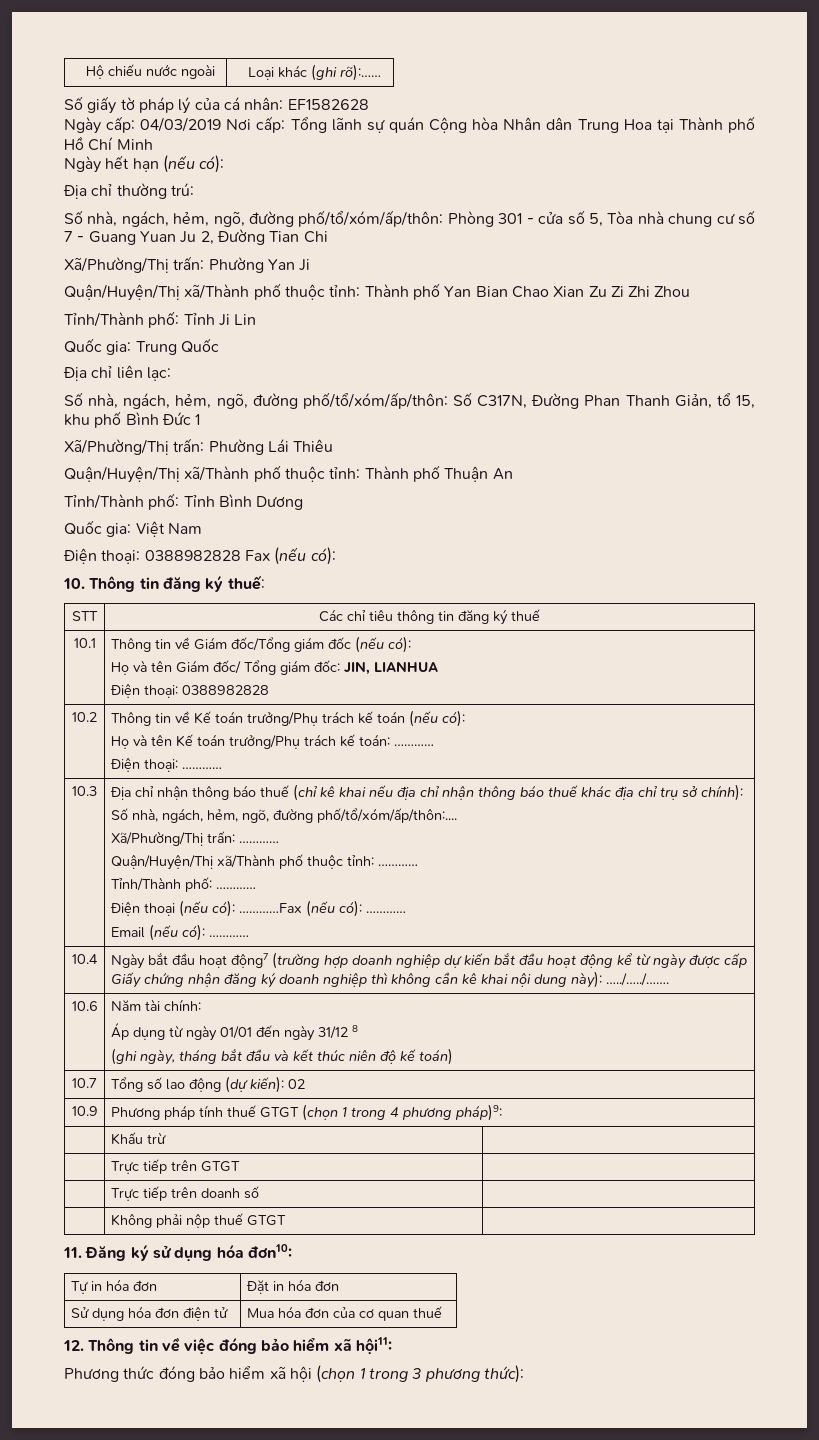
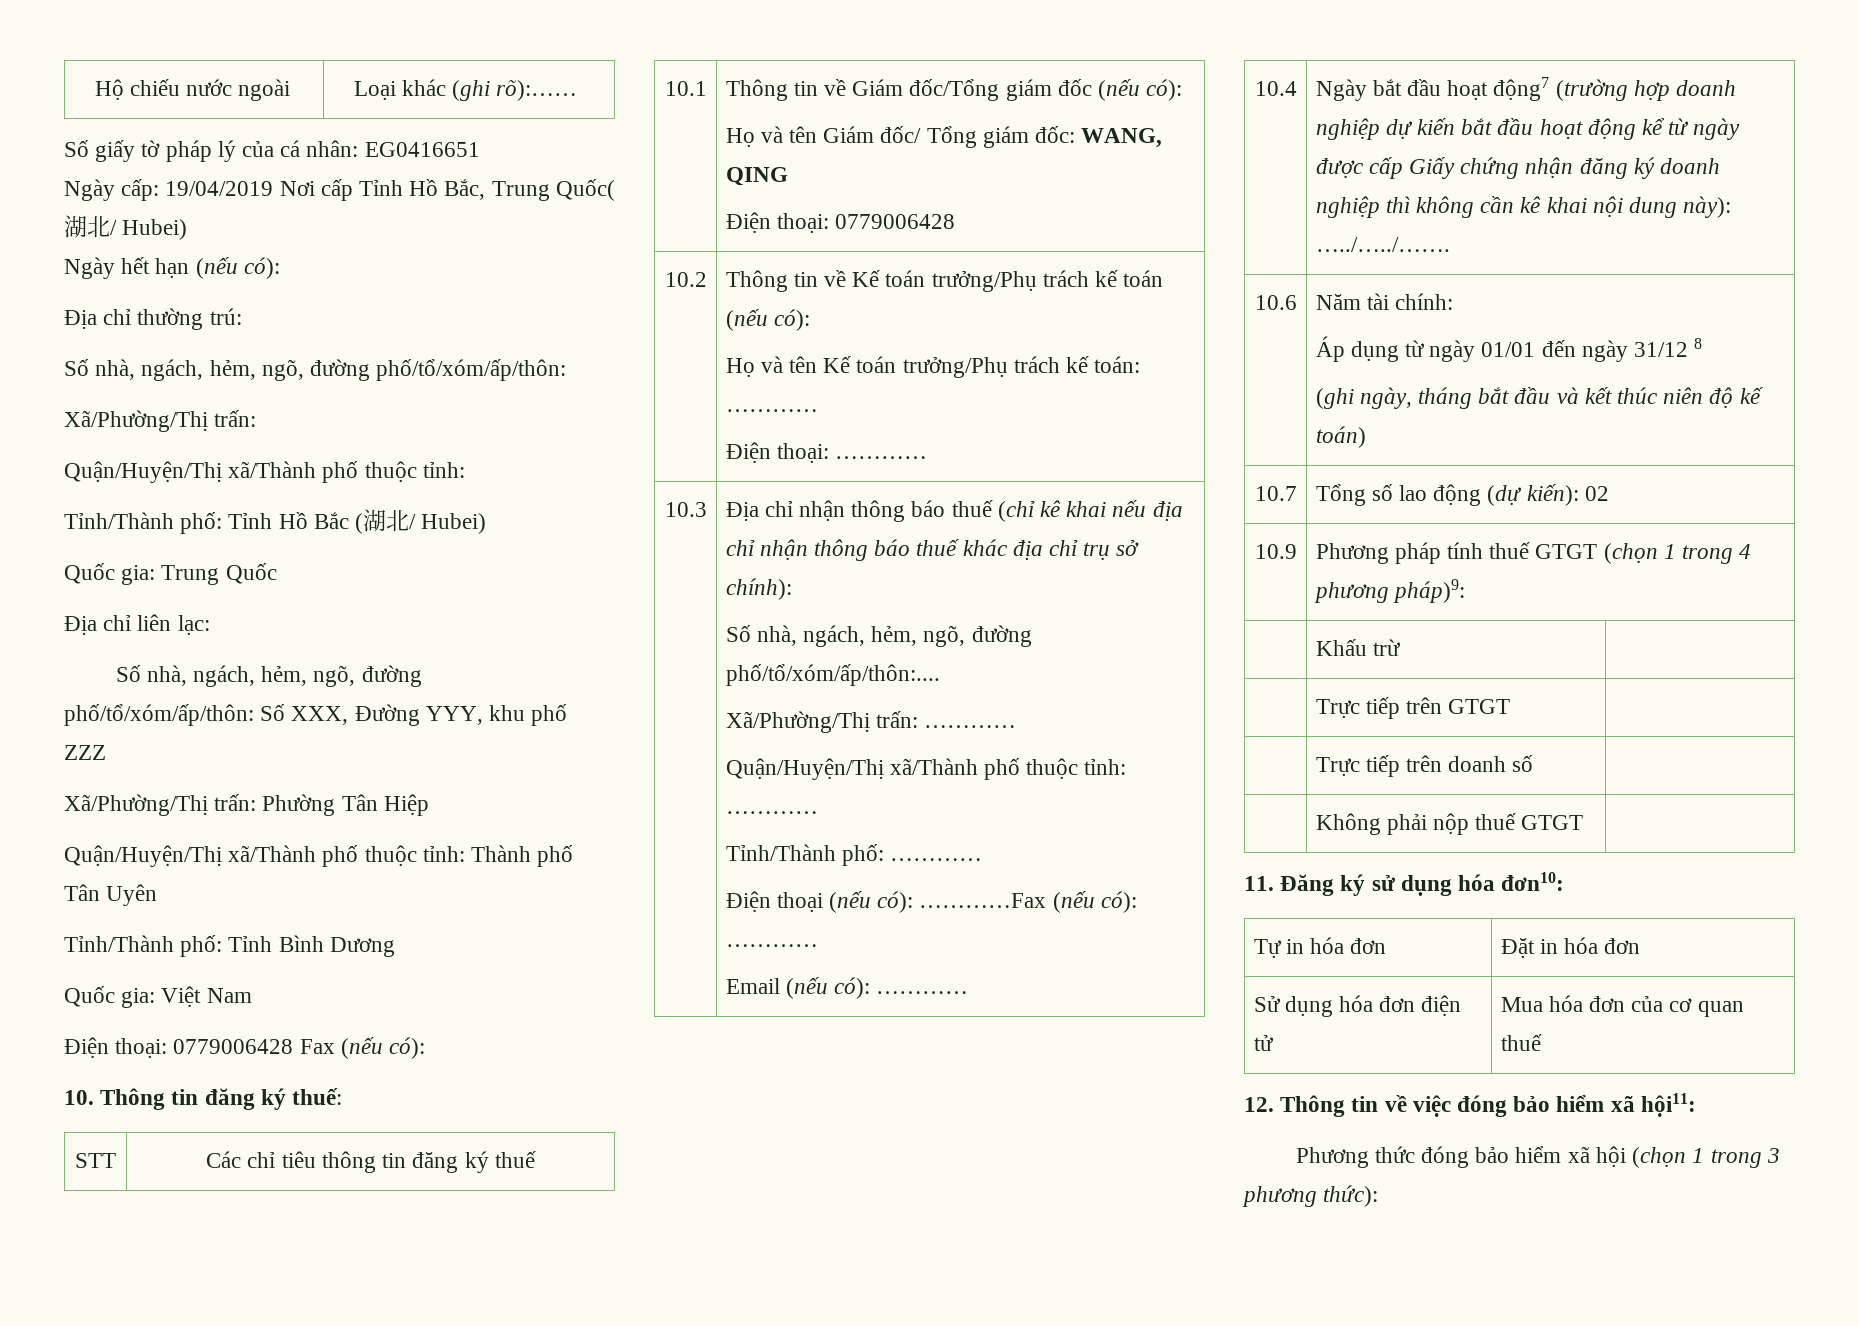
- Số giấy tờ pháp lý của cá nhân: EF1582628
+ Số giấy tờ pháp lý của cá nhân: EG0416651
- Ngày cấp: 04/03/2019 Nơi cấp: Tổng lãnh sự quán Cộng hòa Nhân dân Trung Hoa tại Thành phố Hồ Chí Minh
+ Ngày cấp: 19/04/2019 Nơi cấp Tỉnh Hồ Bắc, Trung Quốc(湖北/ Hubei)
  Địa chỉ thường trú:
- Số nhà, ngách, hẻm, ngõ, đường phố/tổ/xóm/ấp/thôn: Phòng 301 - cửa số 5, Tòa nhà chung cư số 7 - Guang Yuan Ju 2, Đường Tian Chi
- Xã/Phường/Thị trấn: Phường Yan Ji
- Quận/Huyện/Thị xã/Thành phố thuộc tỉnh: Thành phố Yan Bian Chao Xian Zu Zi Zhi Zhou
- Tỉnh/Thành phố: Tỉnh Ji Lin
+ Số nhà, ngách, hẻm, ngõ, đường phố/tổ/xóm/ấp/thôn:
+ Xã/Phường/Thị trấn:
+ Quận/Huyện/Thị xã/Thành phố thuộc tỉnh:
+ Tỉnh/Thành phố: Tỉnh Hồ Bắc (湖北/ Hubei)
- Số nhà, ngách, hẻm, ngõ, đường phố/tổ/xóm/ấp/thôn: Số C317N, Đường Phan Thanh Giản, tổ 15, khu phố Bình Đức 1
- Xã/Phường/Thị trấn: Phường Lái Thiêu
- Quận/Huyện/Thị xã/Thành phố thuộc tỉnh: Thành phố Thuận An
+ Số nhà, ngách, hẻm, ngõ, đường phố/tổ/xóm/ấp/thôn: Số XXX, Đường YYY, khu phố ZZZ
+ Xã/Phường/Thị trấn: Phường Tân Hiệp
+ Quận/Huyện/Thị xã/Thành phố thuộc tỉnh: Thành phố Tân Uyên
- Điện thoại: 0388982828 Fax (nếu có):
+ Điện thoại: 0779006428 Fax (nếu có):
  10.1 | Thông tin về Giám đốc/Tổng giám đốc (nếu có):
- Họ và tên Giám đốc/ Tổng giám đốc: JIN, LIANHUA
- Điện thoại: 0388982828
+ Họ và tên Giám đốc/ Tổng giám đốc: WANG, QING
+ Điện thoại: 0779006428

